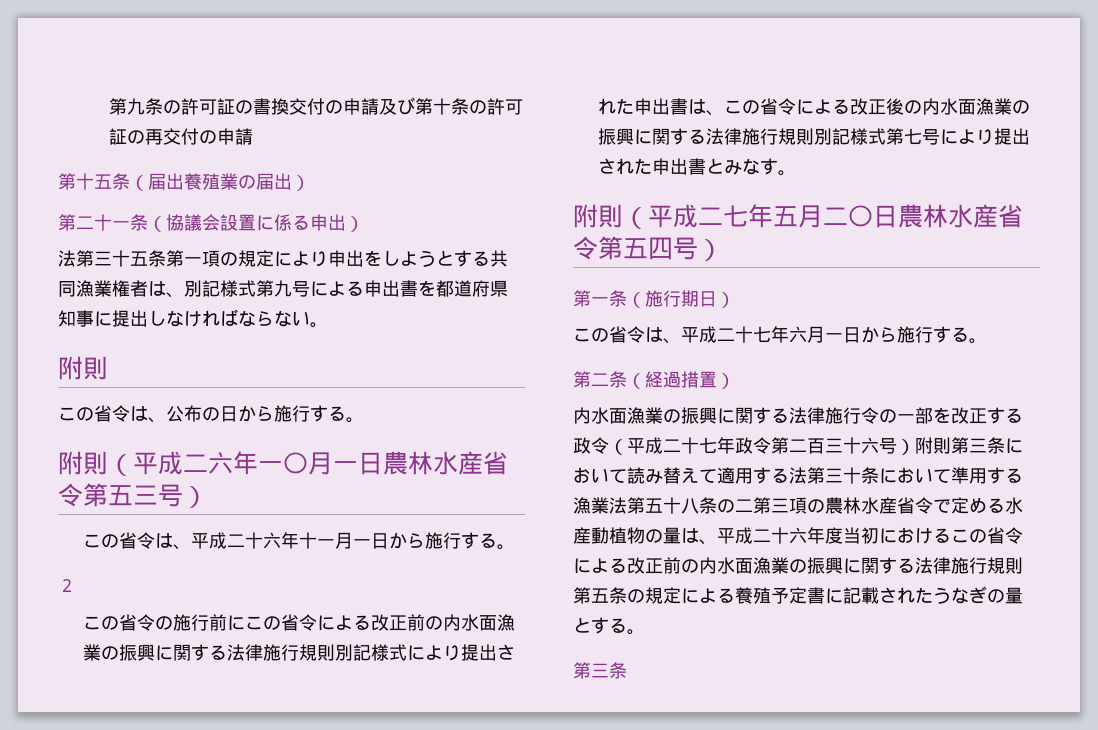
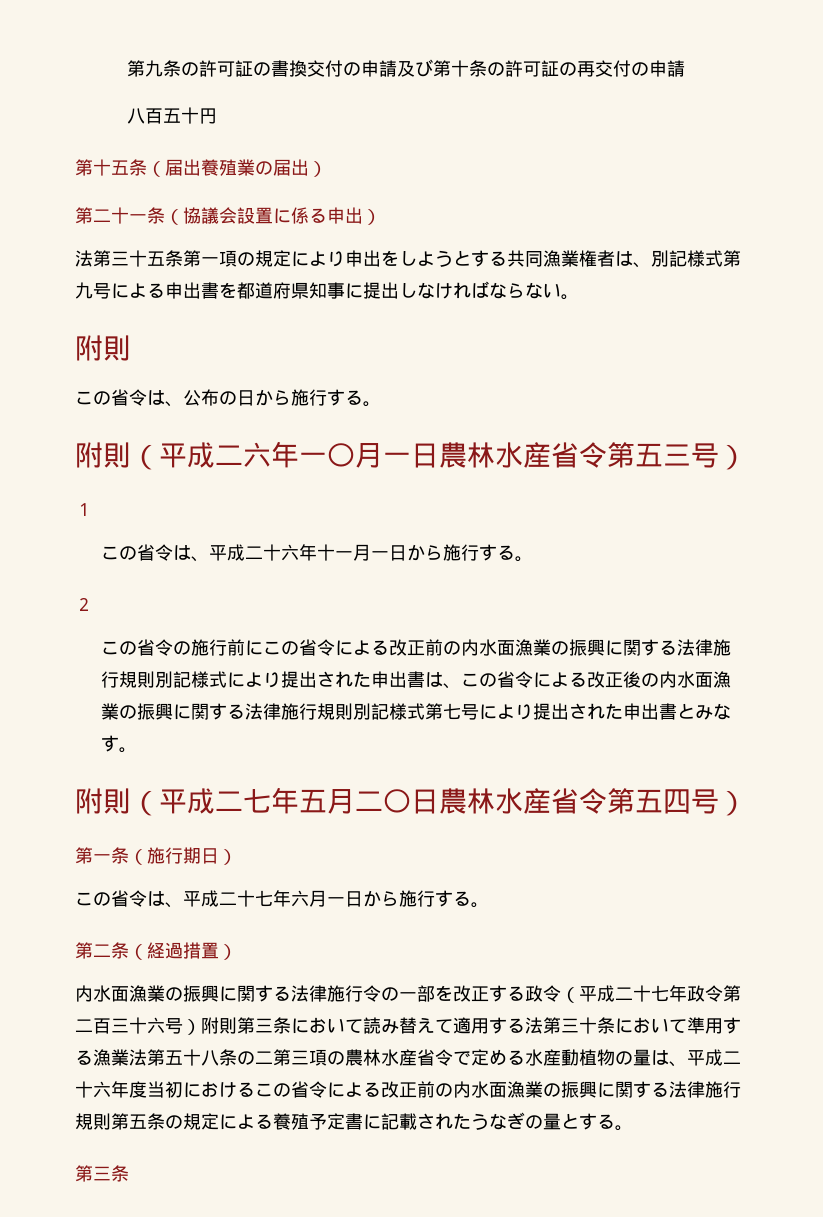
+ 八百五十円
+ １

